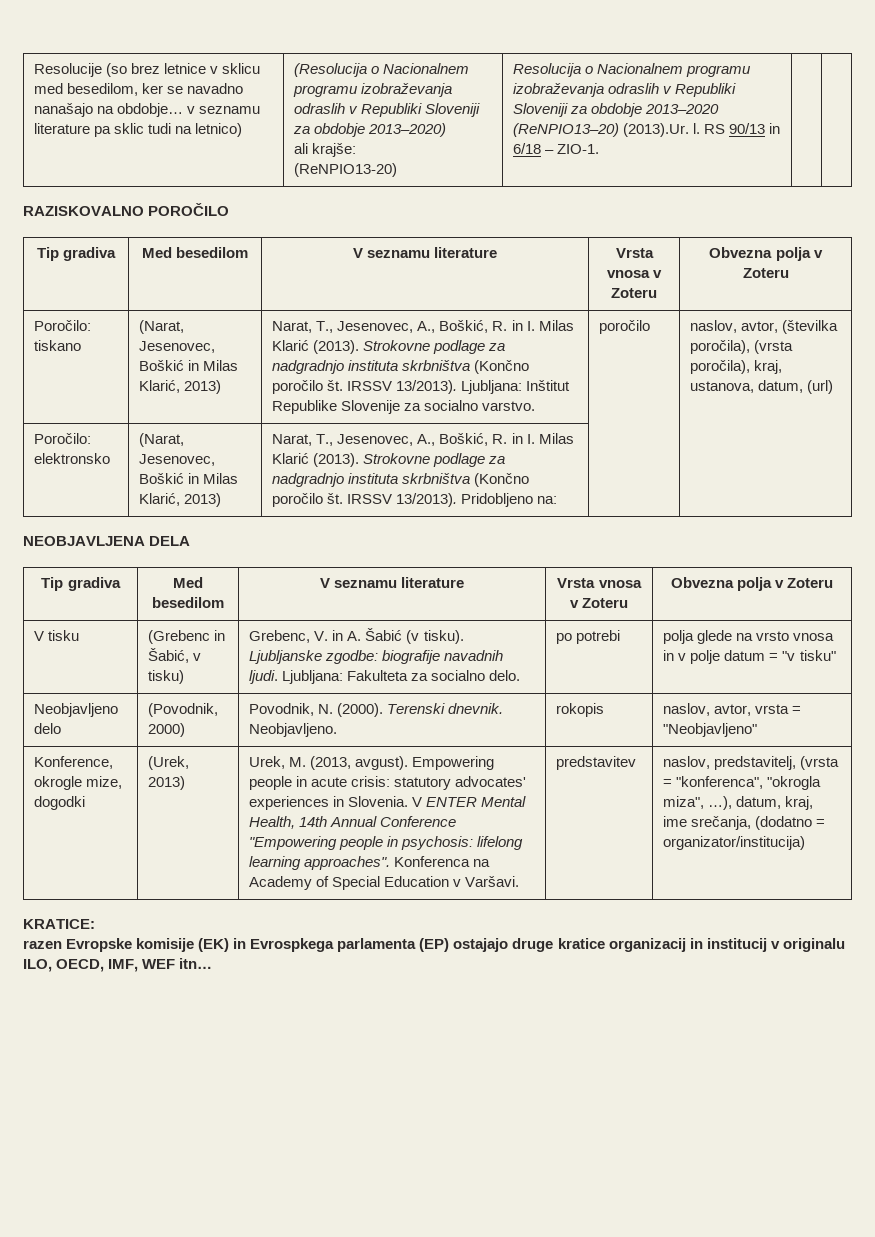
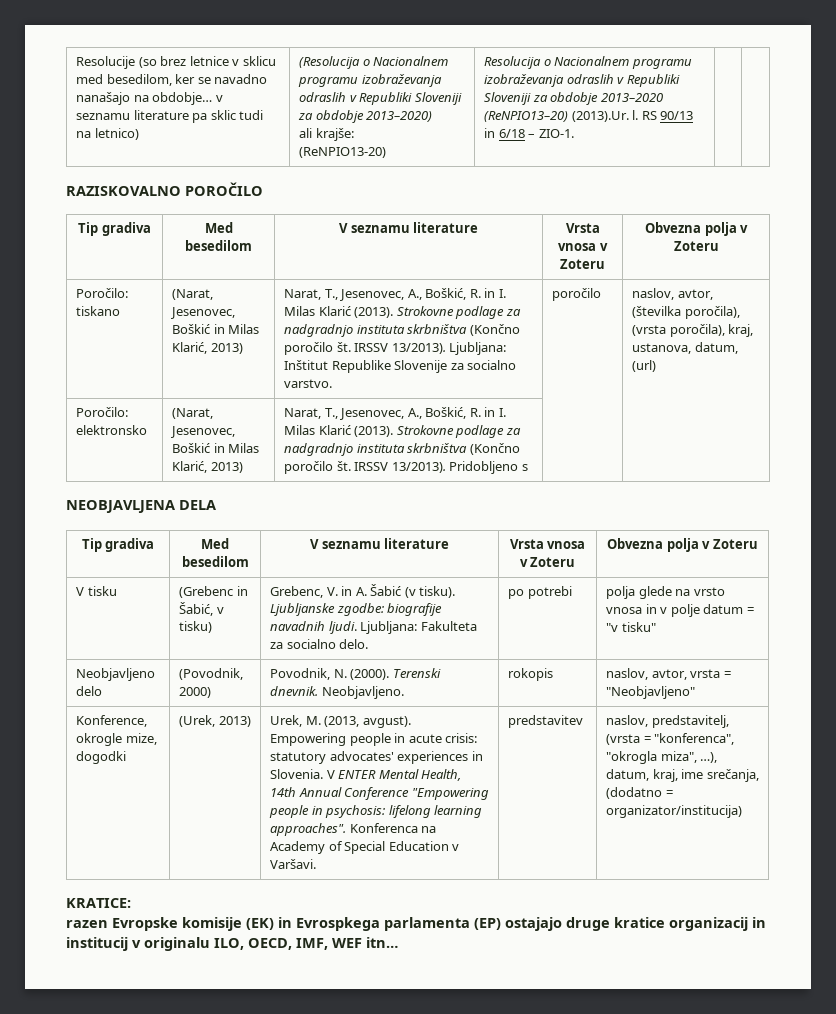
- Poročilo: elektronsko | (Narat, Jesenovec, Boškić in Milas Klarić, 2013) | Narat, T., Jesenovec, A., Boškić, R. in I. Milas Klarić (2013). Strokovne podlage za nadgradnjo instituta skrbništva (Končno poročilo št. IRSSV 13/2013). Pridobljeno na: | |
+ Poročilo: elektronsko | (Narat, Jesenovec, Boškić in Milas Klarić, 2013) | Narat, T., Jesenovec, A., Boškić, R. in I. Milas Klarić (2013). Strokovne podlage za nadgradnjo instituta skrbništva (Končno poročilo št. IRSSV 13/2013). Pridobljeno s | |

